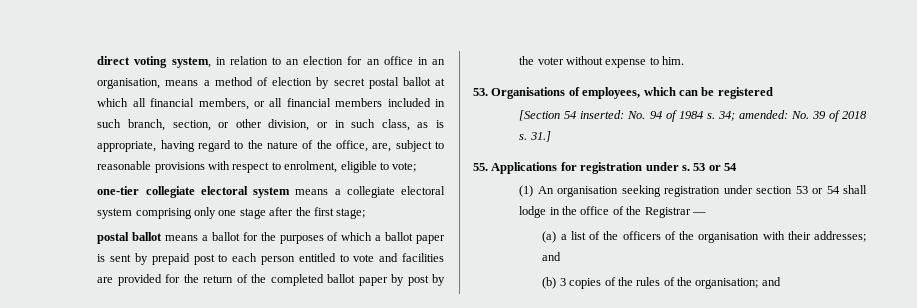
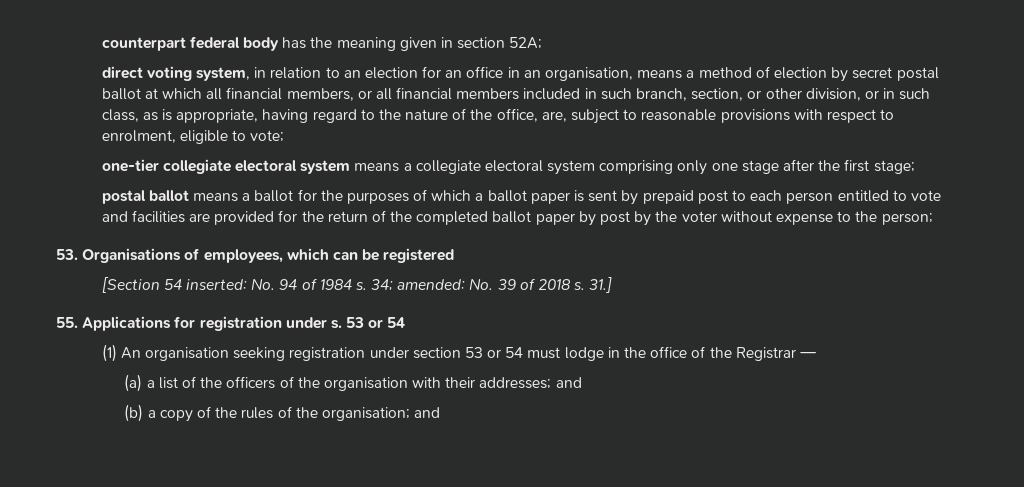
+ counterpart federal body has the meaning given in section 52A;
- postal ballot means a ballot for the purposes of which a ballot paper is sent by prepaid post to each person entitled to vote and facilities are provided for the return of the completed ballot paper by post by the voter without expense to him.
+ postal ballot means a ballot for the purposes of which a ballot paper is sent by prepaid post to each person entitled to vote and facilities are provided for the return of the completed ballot paper by post by the voter without expense to the person;
- (1) An organisation seeking registration under section 53 or 54 shall lodge in the office of the Registrar —
+ (1) An organisation seeking registration under section 53 or 54 must lodge in the office of the Registrar —
- (b) 3 copies of the rules of the organisation; and
+ (b) a copy of the rules of the organisation; and

